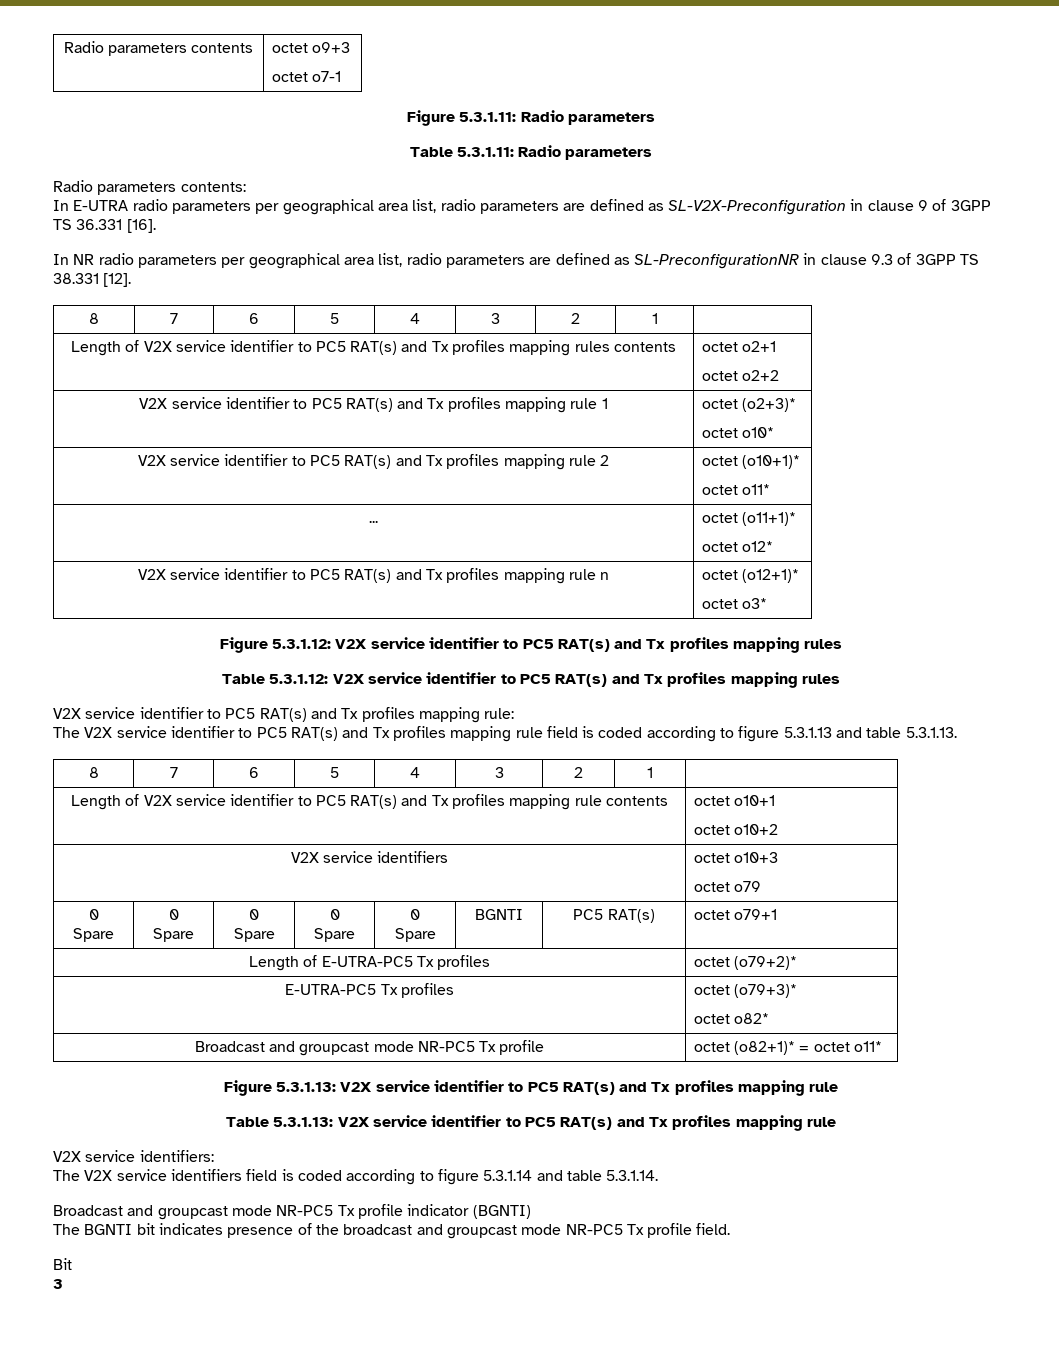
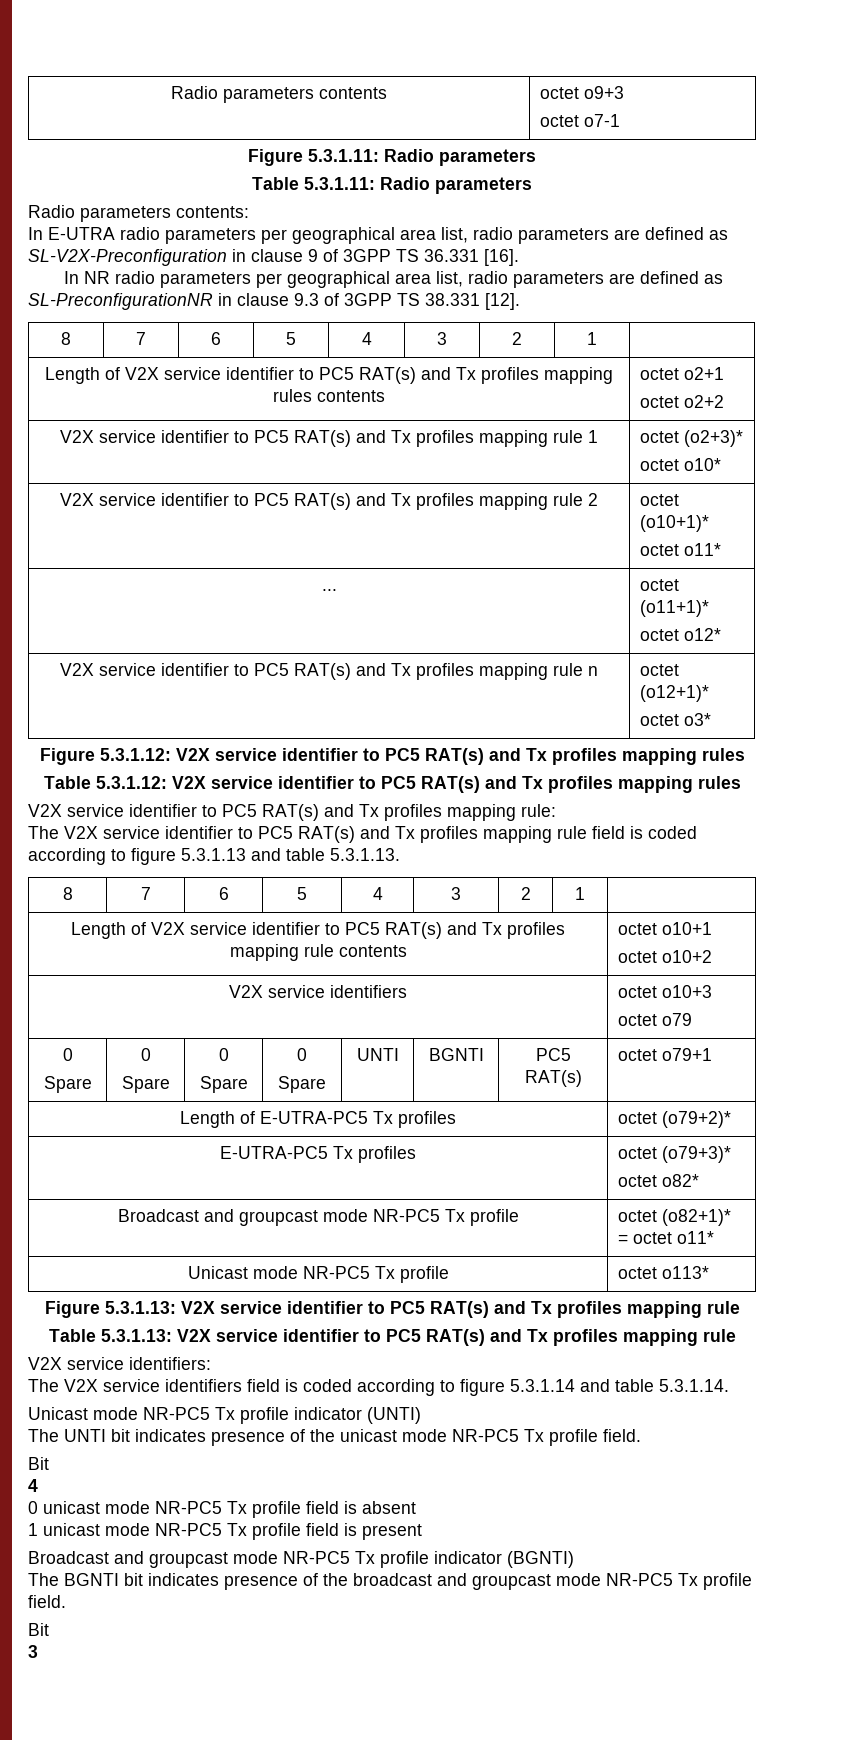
  V2X service identifiers | octet o10+3
  octet o79
  0
  Spare | 0
  Spare | 0
  Spare | 0
- Spare | 0
- Spare | BGNTI | PC5 RAT(s) | octet o79+1
+ Spare | UNTI | BGNTI | PC5 RAT(s) | octet o79+1
+ Unicast mode NR-PC5 Tx profile | octet o113*
+ Unicast mode NR-PC5 Tx profile indicator (UNTI)
+ The UNTI bit indicates presence of the unicast mode NR-PC5 Tx profile field.
+ Bit
+ 4
+ 0 unicast mode NR-PC5 Tx profile field is absent
+ 1 unicast mode NR-PC5 Tx profile field is present

